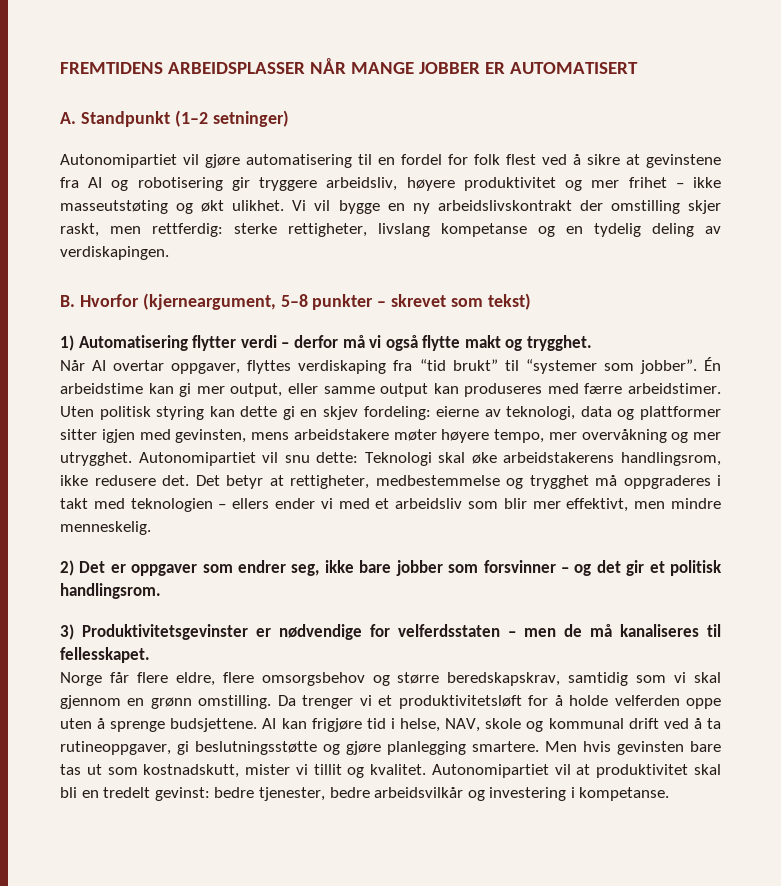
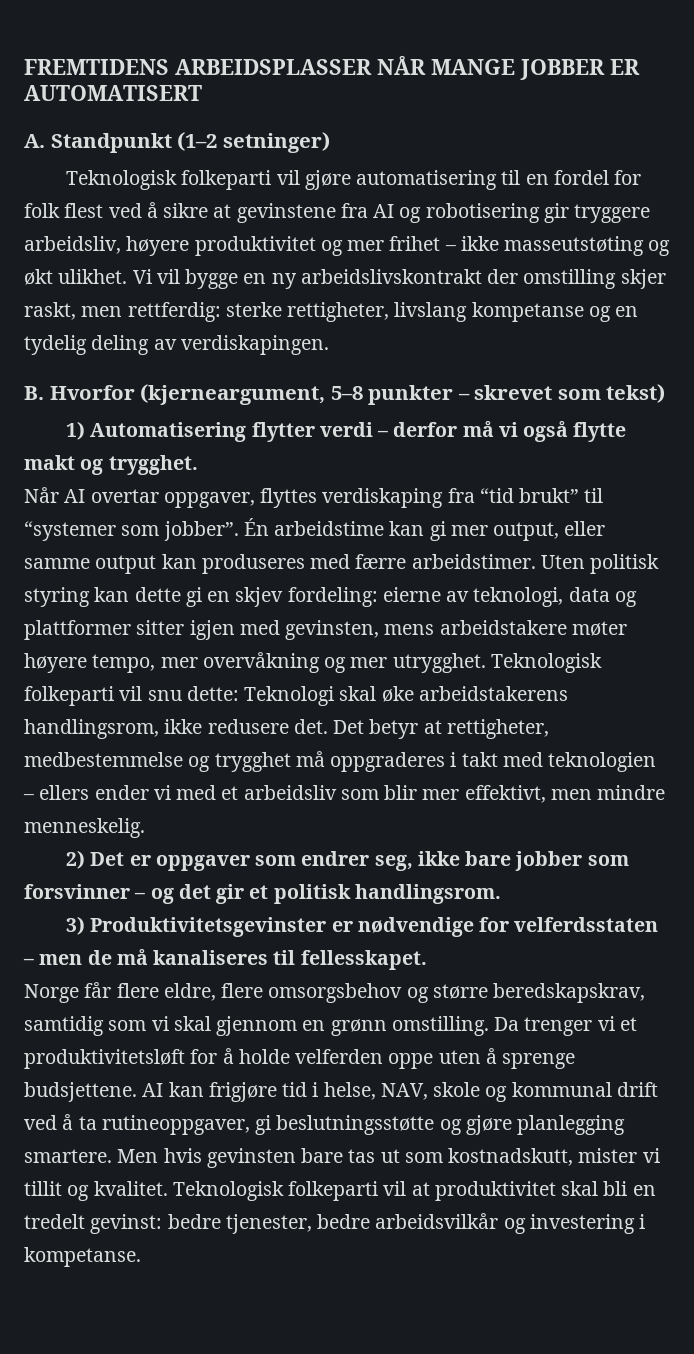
- Autonomipartiet vil gjøre automatisering til en fordel for folk flest ved å sikre at gevinstene fra AI og robotisering gir tryggere arbeidsliv, høyere produktivitet og mer frihet – ikke masseutstøting og økt ulikhet.
+ Teknologisk folkeparti vil gjøre automatisering til en fordel for folk flest ved å sikre at gevinstene fra AI og robotisering gir tryggere arbeidsliv, høyere produktivitet og mer frihet – ikke masseutstøting og økt ulikhet.
- Autonomipartiet vil snu dette: Teknologi skal øke arbeidstakerens handlingsrom, ikke redusere det.
+ Teknologisk folkeparti vil snu dette: Teknologi skal øke arbeidstakerens handlingsrom, ikke redusere det.
- Autonomipartiet vil at produktivitet skal bli en tredelt gevinst: bedre tjenester, bedre arbeidsvilkår og investering i kompetanse.
+ Teknologisk folkeparti vil at produktivitet skal bli en tredelt gevinst: bedre tjenester, bedre arbeidsvilkår og investering i kompetanse.

